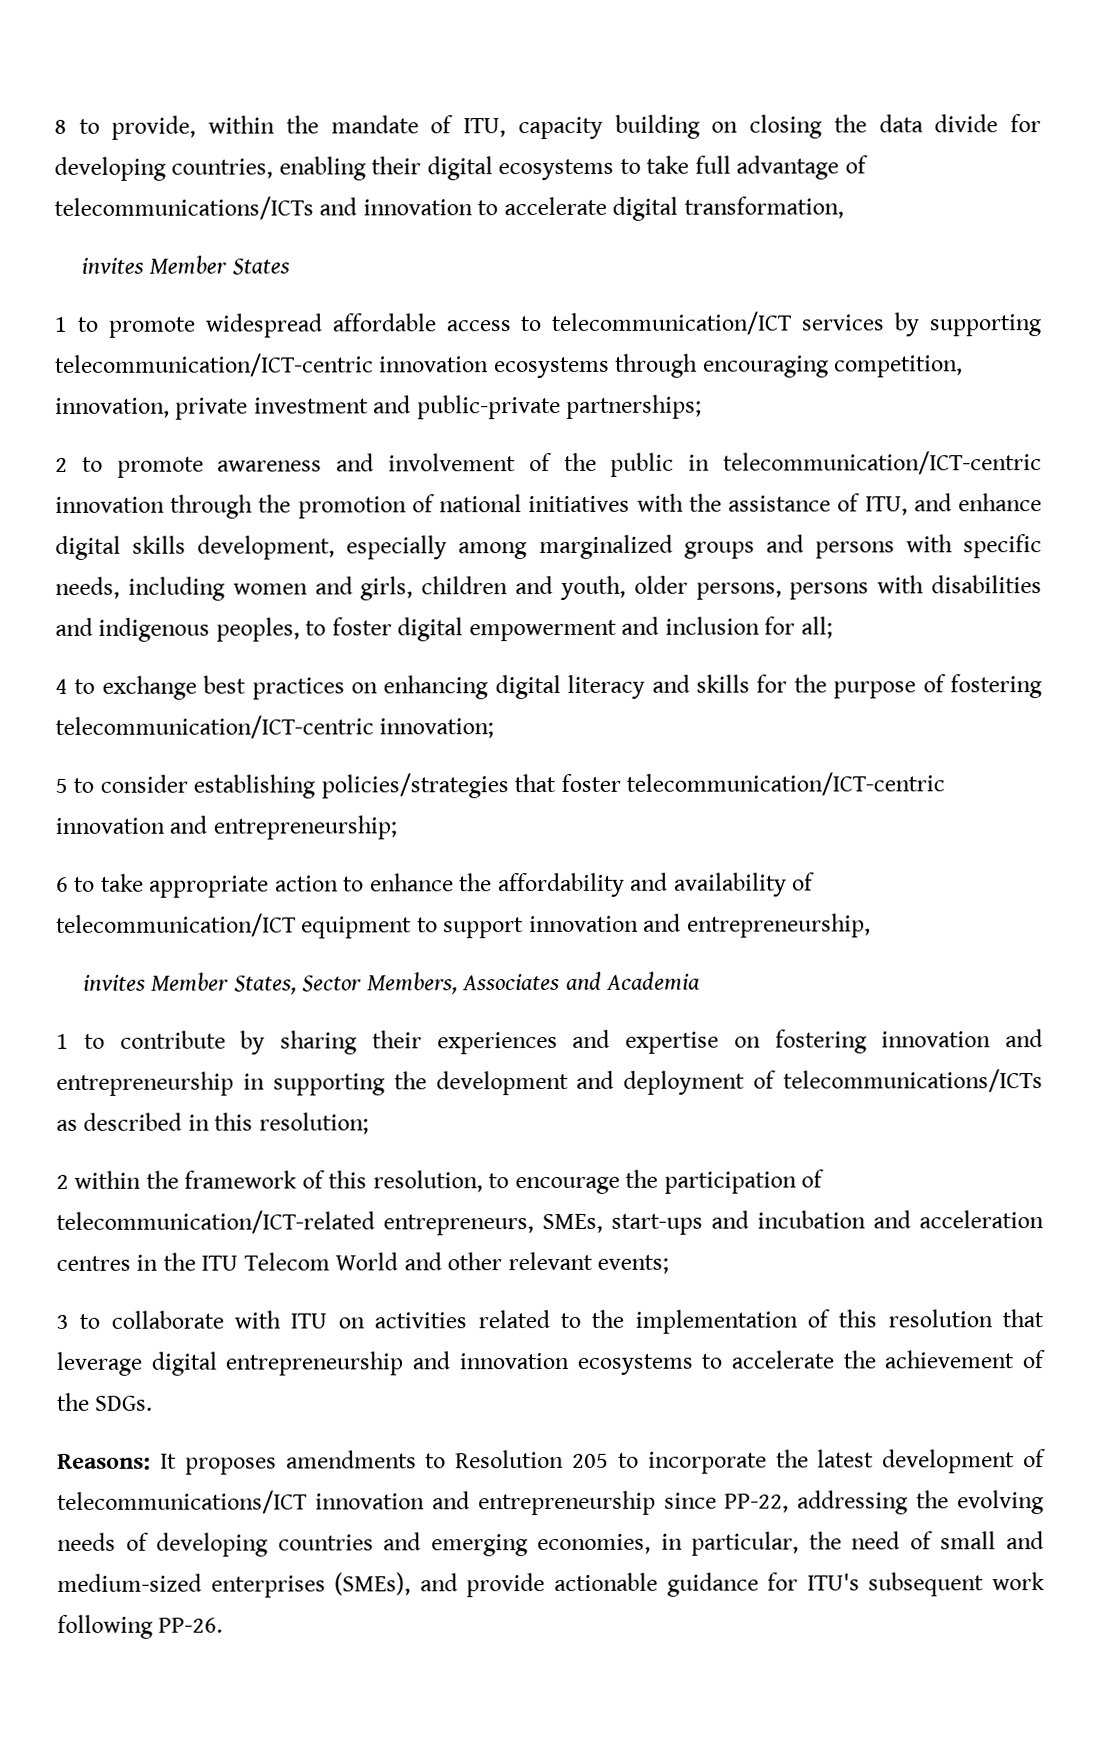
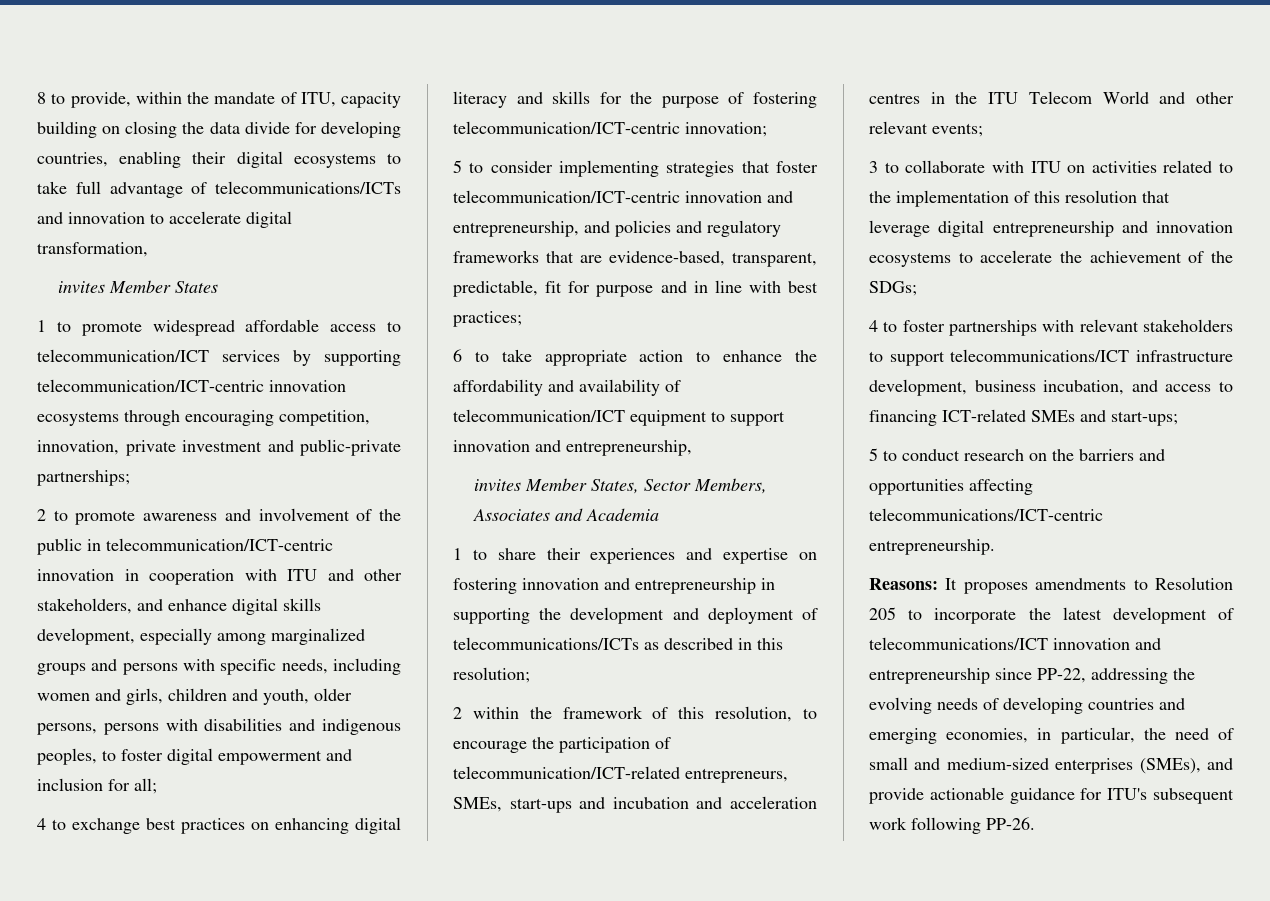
- 2 to promote awareness and involvement of the public in telecommunication/ICT-centric innovation through the promotion of national initiatives with the assistance of ITU, and enhance digital skills development, especially among marginalized groups and persons with specific needs, including women and girls, children and youth, older persons, persons with disabilities and indigenous peoples, to foster digital empowerment and inclusion for all;
+ 2 to promote awareness and involvement of the public in telecommunication/ICT-centric innovation in cooperation with ITU and other stakeholders, and enhance digital skills development, especially among marginalized groups and persons with specific needs, including women and girls, children and youth, older persons, persons with disabilities and indigenous peoples, to foster digital empowerment and inclusion for all;
- 5 to consider establishing policies/strategies that foster telecommunication/ICT-centric innovation and entrepreneurship;
+ 5 to consider implementing strategies that foster telecommunication/ICT-centric innovation and entrepreneurship, and policies and regulatory frameworks that are evidence-based, transparent, predictable, fit for purpose and in line with best practices;
- 1 to contribute by sharing their experiences and expertise on fostering innovation and entrepreneurship in supporting the development and deployment of telecommunications/ICTs as described in this resolution;
+ 1 to share their experiences and expertise on fostering innovation and entrepreneurship in supporting the development and deployment of telecommunications/ICTs as described in this resolution;
- 3 to collaborate with ITU on activities related to the implementation of this resolution that leverage digital entrepreneurship and innovation ecosystems to accelerate the achievement of the SDGs.
+ 3 to collaborate with ITU on activities related to the implementation of this resolution that leverage digital entrepreneurship and innovation ecosystems to accelerate the achievement of the SDGs;
+ 4 to foster partnerships with relevant stakeholders to support telecommunications/ICT infrastructure development, business incubation, and access to financing ICT-related SMEs and start-ups;
+ 5 to conduct research on the barriers and opportunities affecting telecommunications/ICT-centric entrepreneurship.

